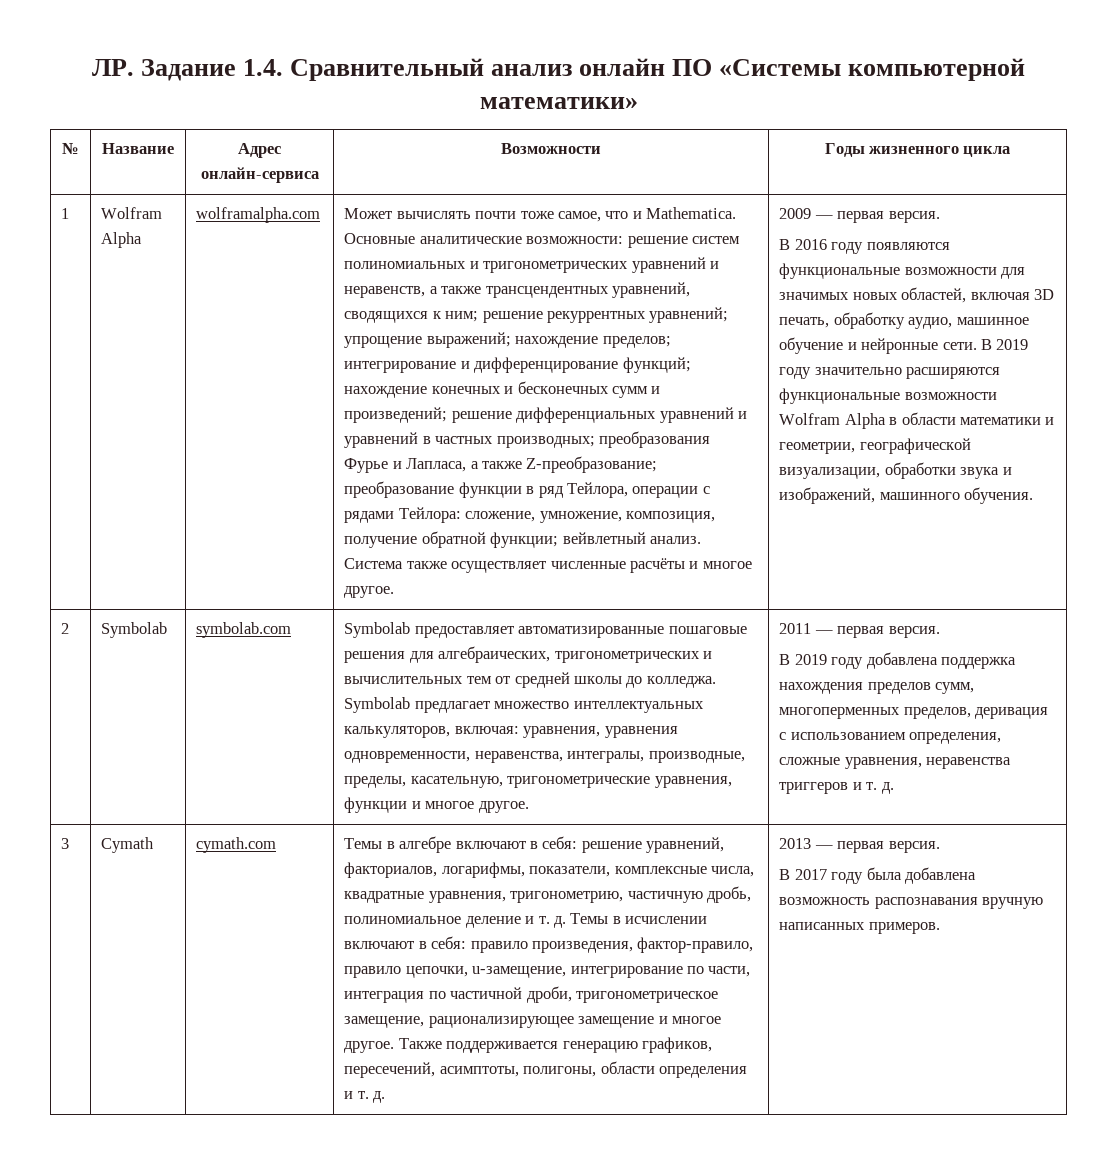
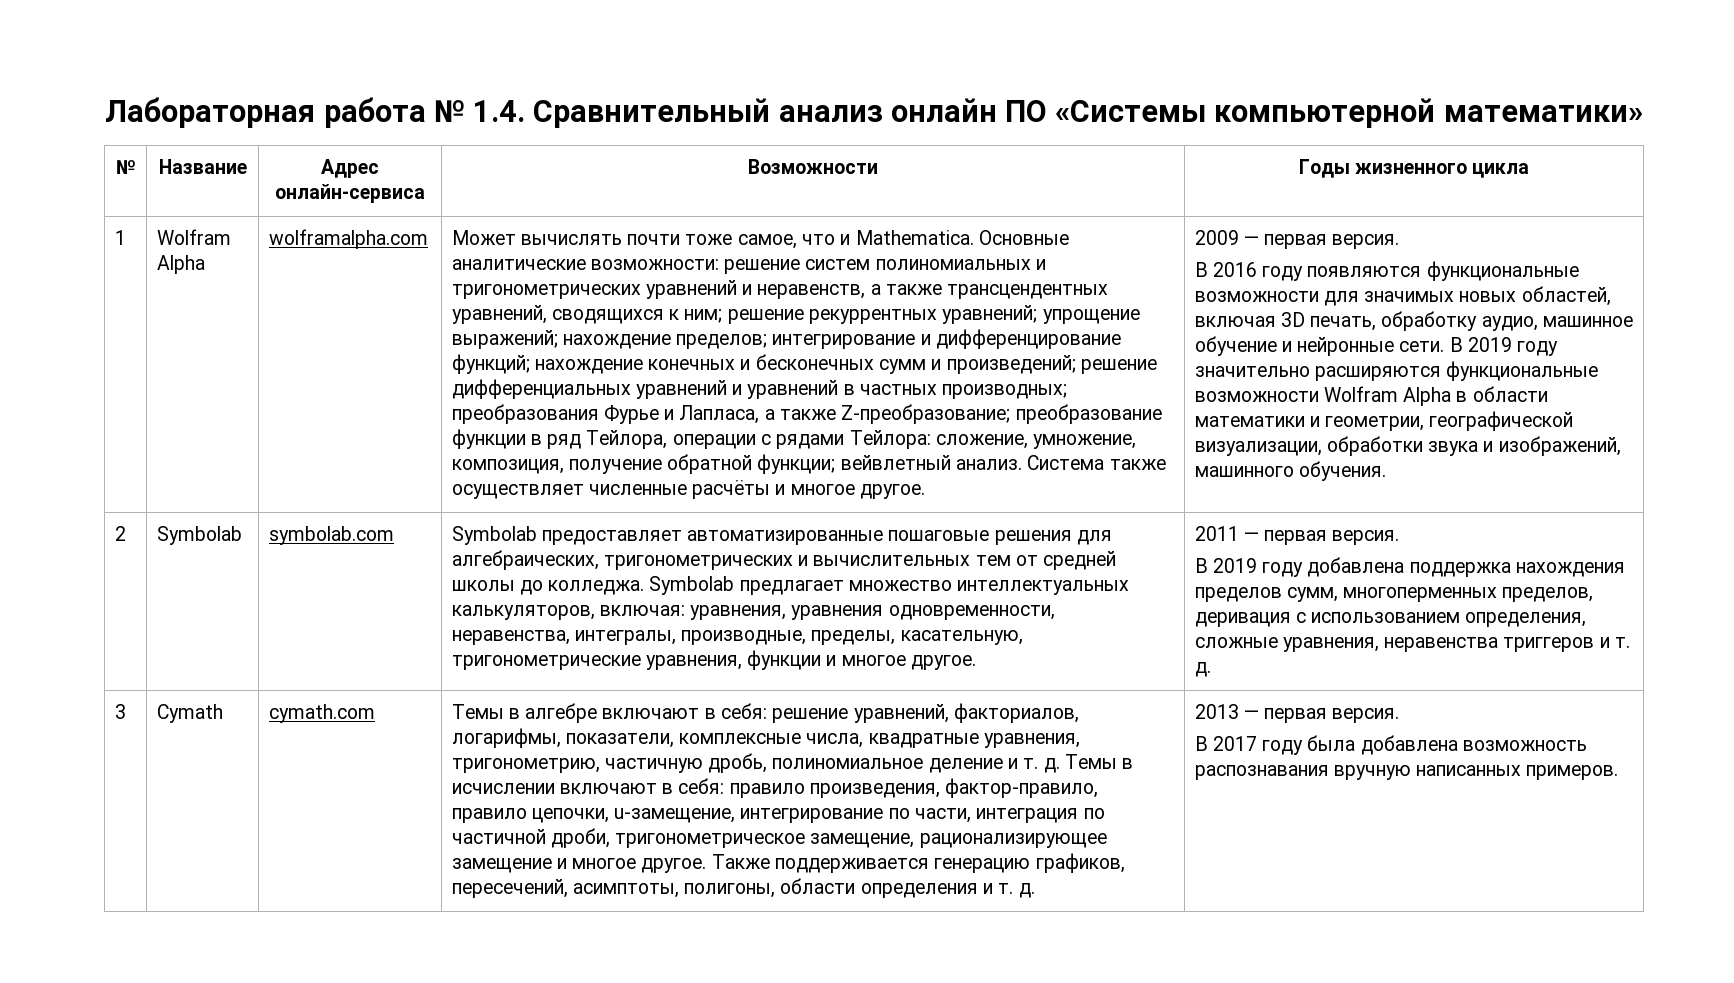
- ЛР. Задание 1.4. Сравнительный анализ онлайн ПО «Системы компьютерной математики»
+ Лабораторная работа № 1.4. Сравнительный анализ онлайн ПО «Системы компьютерной математики»

